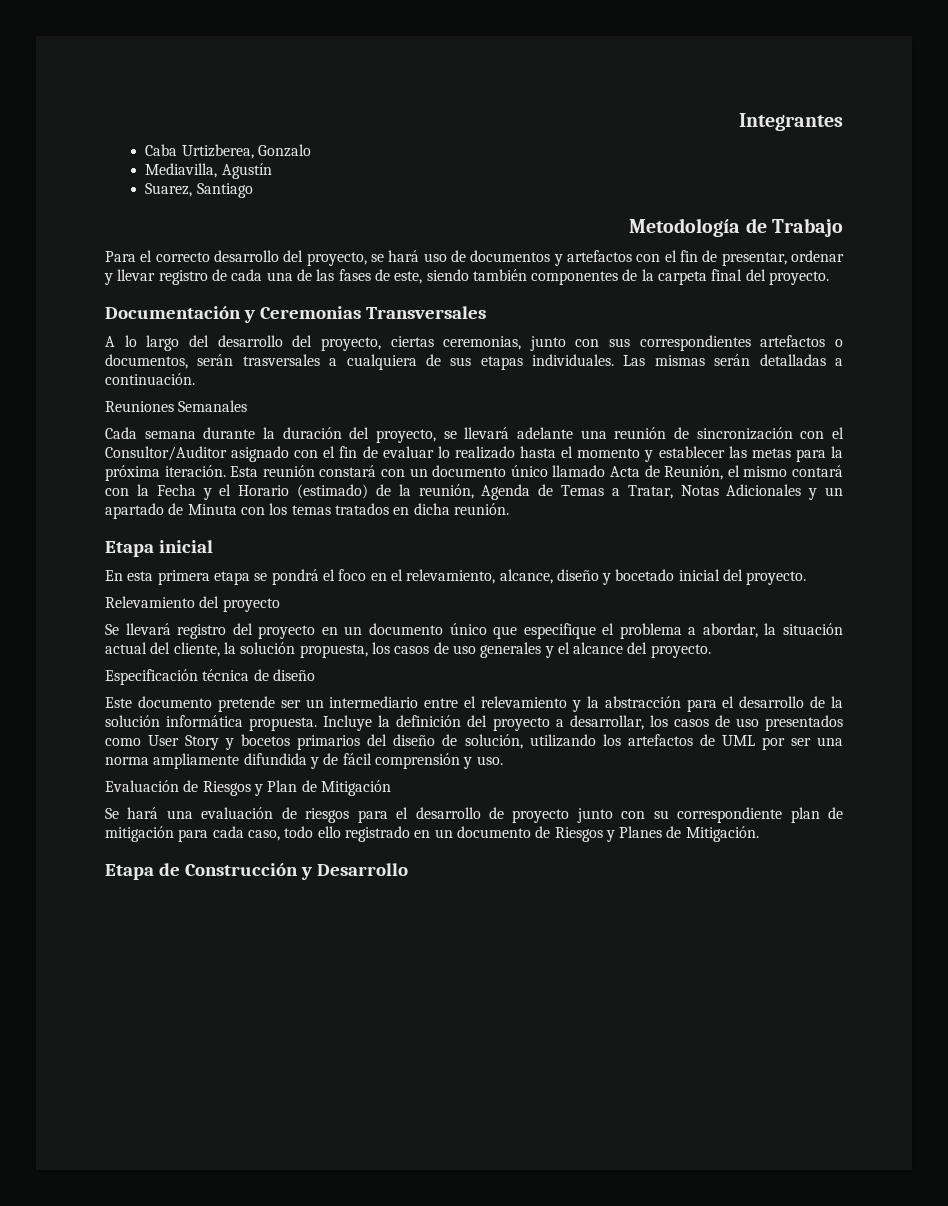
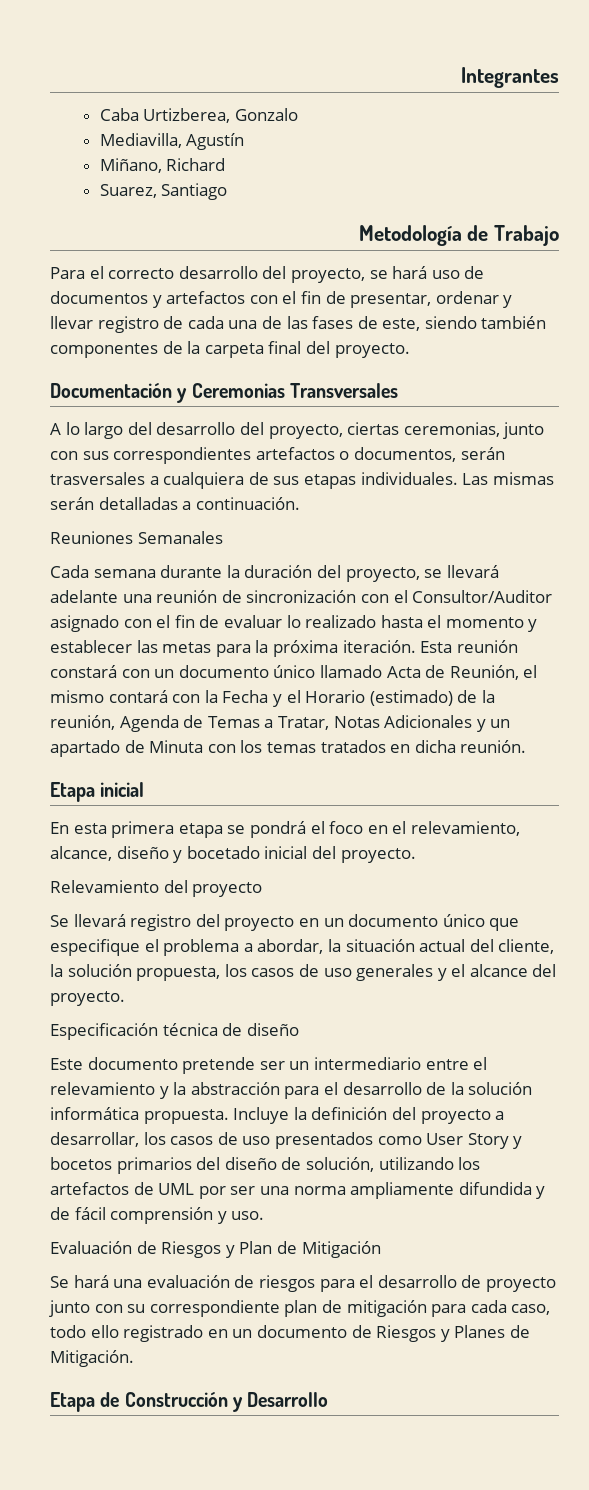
+ Miñano, Richard

